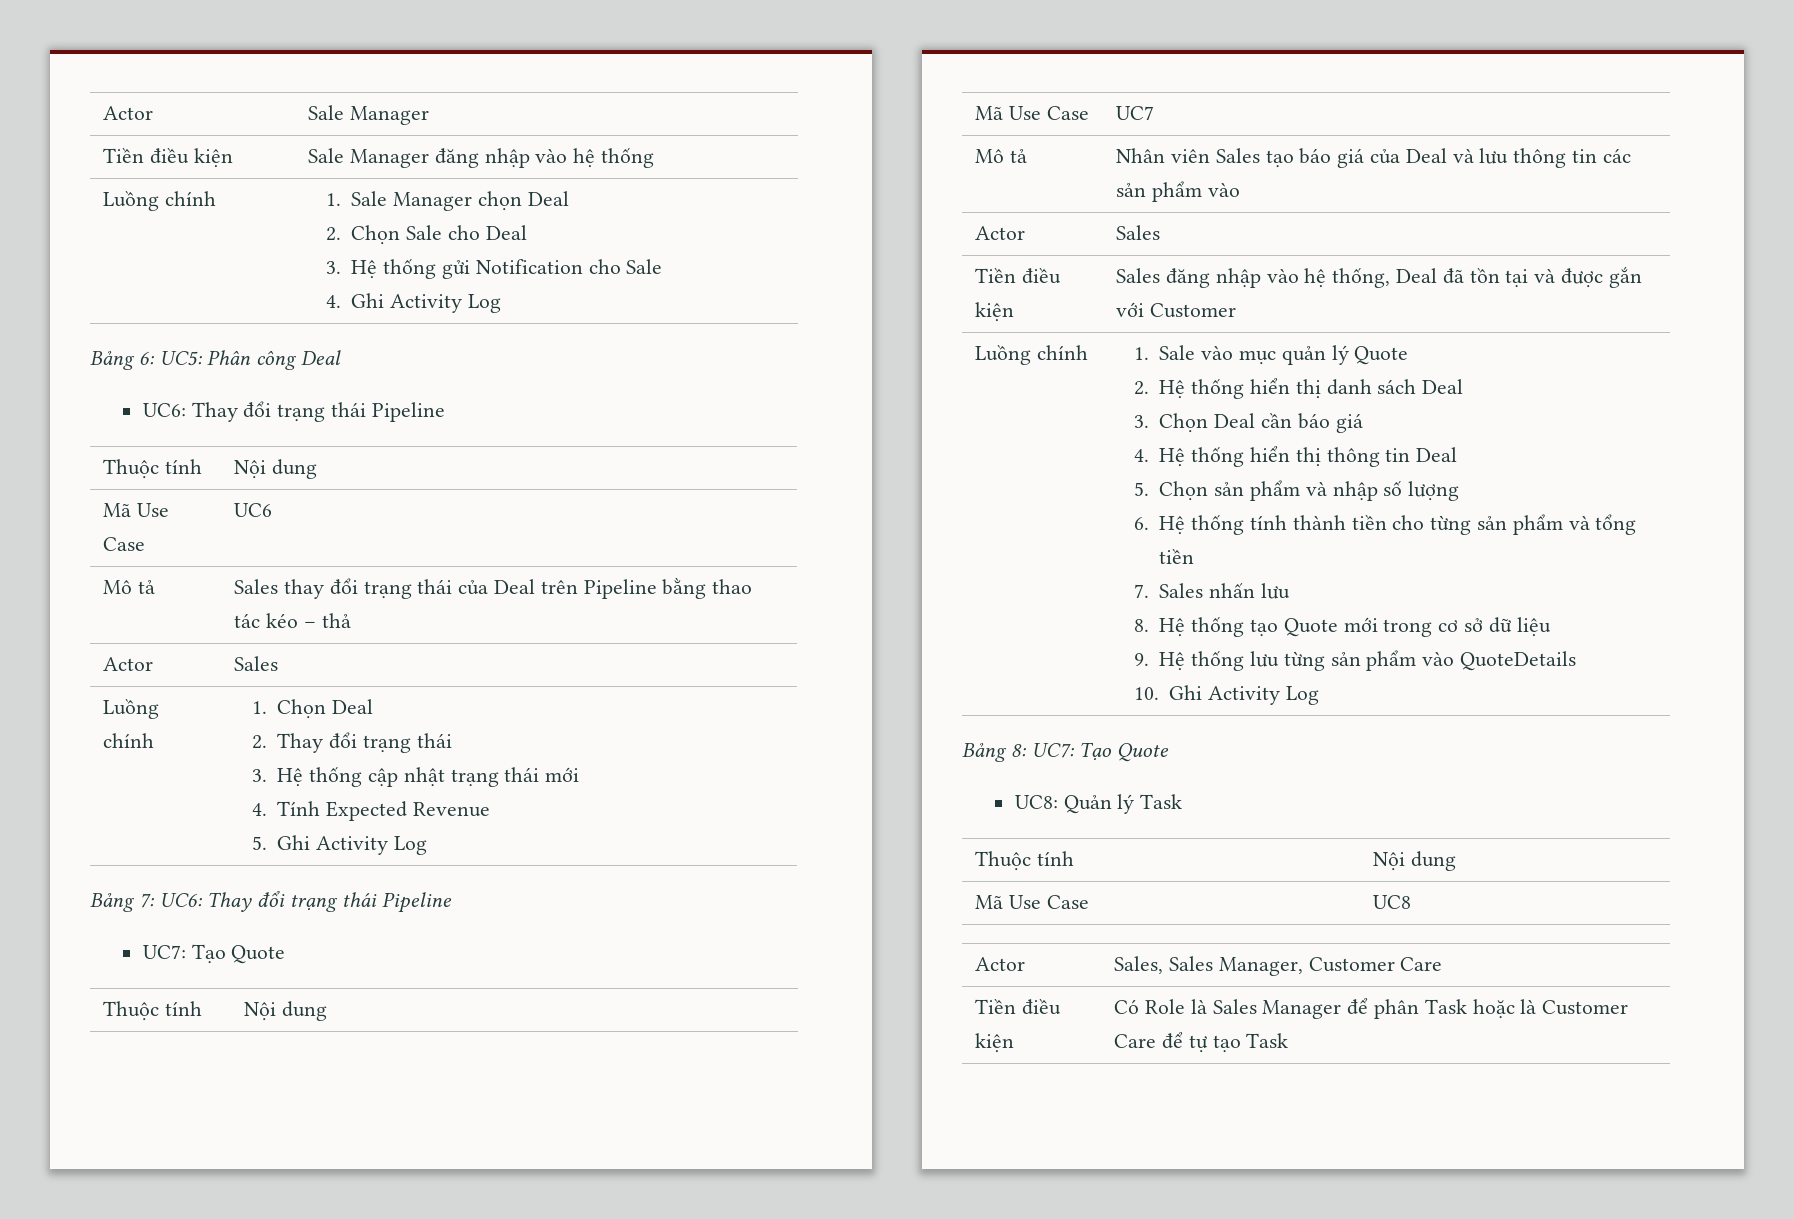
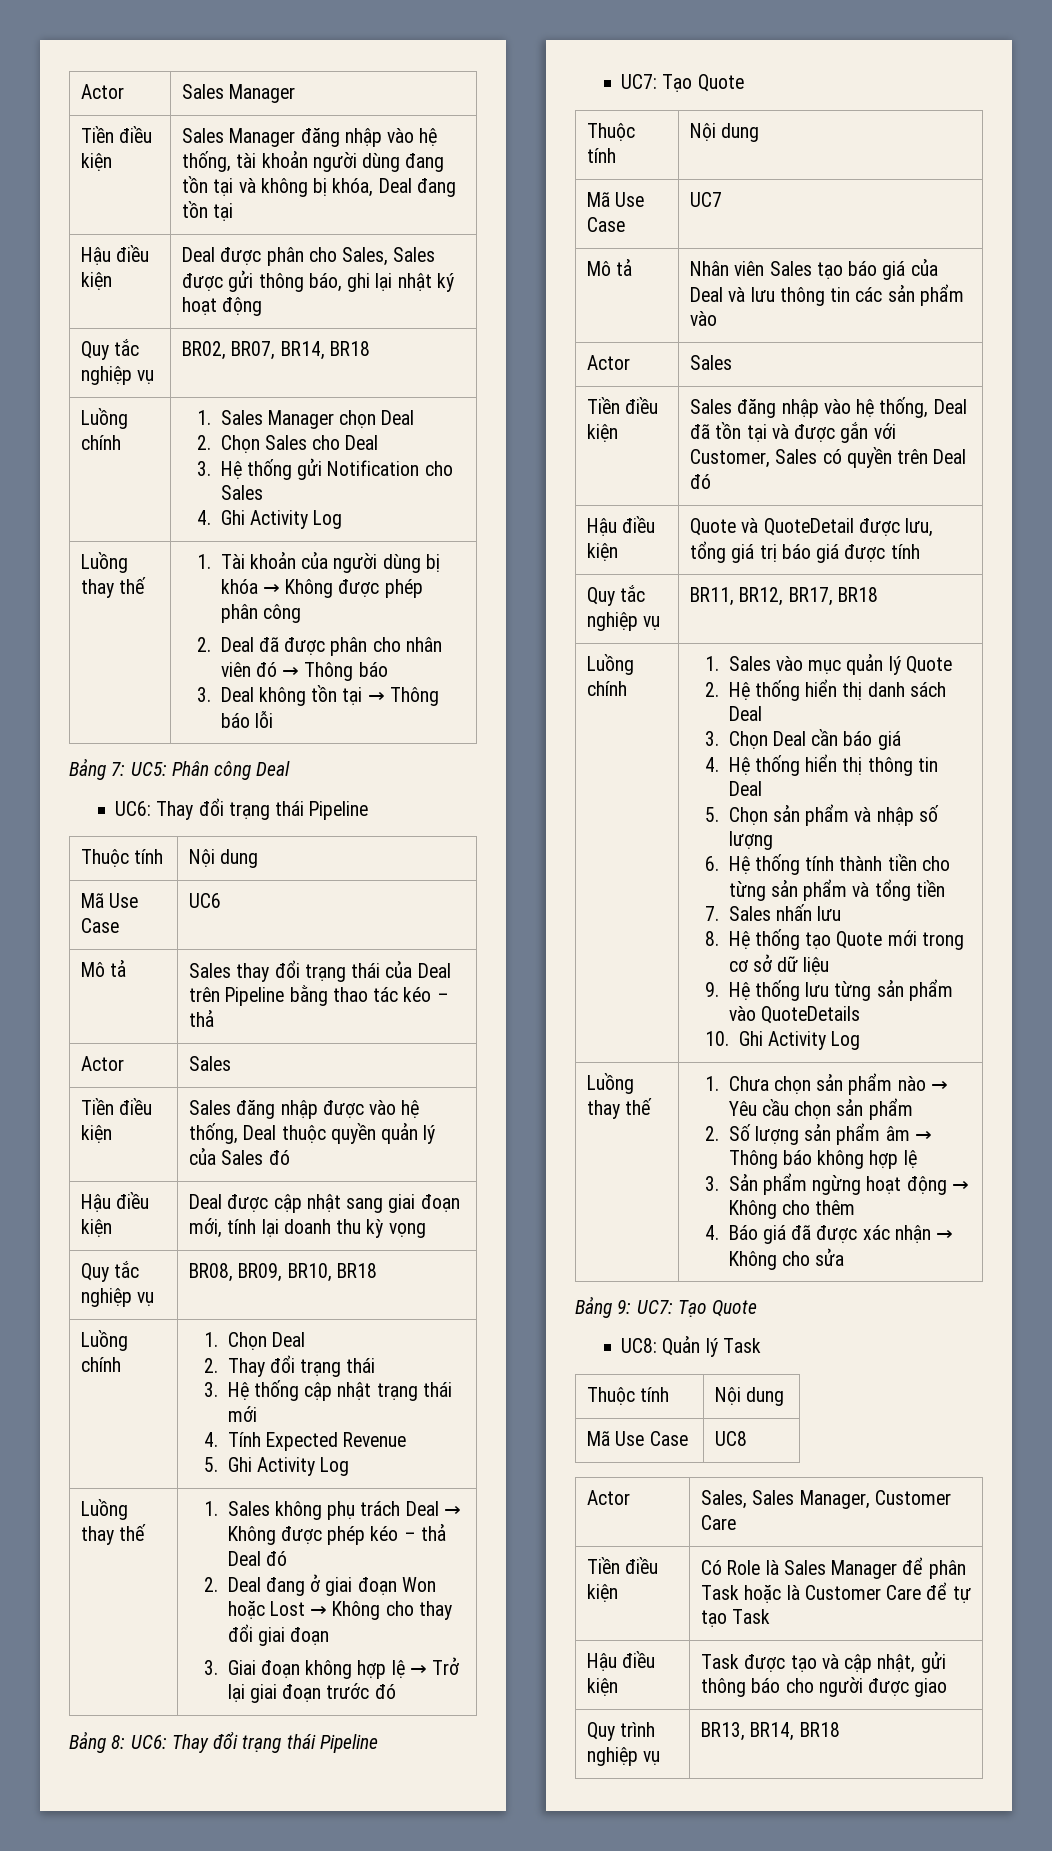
- Actor | Sale Manager
+ Actor | Sales Manager
- Tiền điều kiện | Sale Manager đăng nhập vào hệ thống
- Luồng chính | 1. Sale Manager chọn Deal
- 2. Chọn Sale cho Deal
- 3. Hệ thống gửi Notification cho Sale
+ Tiền điều kiện | Sales Manager đăng nhập vào hệ thống, tài khoản người dùng đang tồn tại và không bị khóa, Deal đang tồn tại
+ Hậu điều kiện | Deal được phân cho Sales, Sales được gửi thông báo, ghi lại nhật ký hoạt động
+ Quy tắc nghiệp vụ | BR02, BR07, BR14, BR18
+ Luồng chính | 1. Sales Manager chọn Deal
+ 2. Chọn Sales cho Deal
+ 3. Hệ thống gửi Notification cho Sales
- Bảng 6: UC5: Phân công Deal
+ Luồng thay thế | 1. Tài khoản của người dùng bị khóa → Không được phép phân công
+ 2. Deal đã được phân cho nhân viên đó → Thông báo
+ 3. Deal không tồn tại → Thông báo lỗi
+ Bảng 7: UC5: Phân công Deal
+ Tiền điều kiện | Sales đăng nhập được vào hệ thống, Deal thuộc quyền quản lý của Sales đó
+ Hậu điều kiện | Deal được cập nhật sang giai đoạn mới, tính lại doanh thu kỳ vọng
+ Quy tắc nghiệp vụ | BR08, BR09, BR10, BR18
- Bảng 7: UC6: Thay đổi trạng thái Pipeline
+ Luồng thay thế | 1. Sales không phụ trách Deal → Không được phép kéo – thả Deal đó
+ 2. Deal đang ở giai đoạn Won hoặc Lost → Không cho thay đổi giai đoạn
+ 3. Giai đoạn không hợp lệ → Trở lại giai đoạn trước đó
+ Bảng 8: UC6: Thay đổi trạng thái Pipeline
- Tiền điều kiện | Sales đăng nhập vào hệ thống, Deal đã tồn tại và được gắn với Customer
- Luồng chính | 1. Sale vào mục quản lý Quote
+ Tiền điều kiện | Sales đăng nhập vào hệ thống, Deal đã tồn tại và được gắn với Customer, Sales có quyền trên Deal đó
+ Hậu điều kiện | Quote và QuoteDetail được lưu, tổng giá trị báo giá được tính
+ Quy tắc nghiệp vụ | BR11, BR12, BR17, BR18
+ Luồng chính | 1. Sales vào mục quản lý Quote
- Bảng 8: UC7: Tạo Quote
+ Luồng thay thế | 1. Chưa chọn sản phẩm nào → Yêu cầu chọn sản phẩm
+ 2. Số lượng sản phẩm âm → Thông báo không hợp lệ
+ 3. Sản phẩm ngừng hoạt động → Không cho thêm
+ 4. Báo giá đã được xác nhận → Không cho sửa
+ Bảng 9: UC7: Tạo Quote
+ Hậu điều kiện | Task được tạo và cập nhật, gửi thông báo cho người được giao
+ Quy trình nghiệp vụ | BR13, BR14, BR18

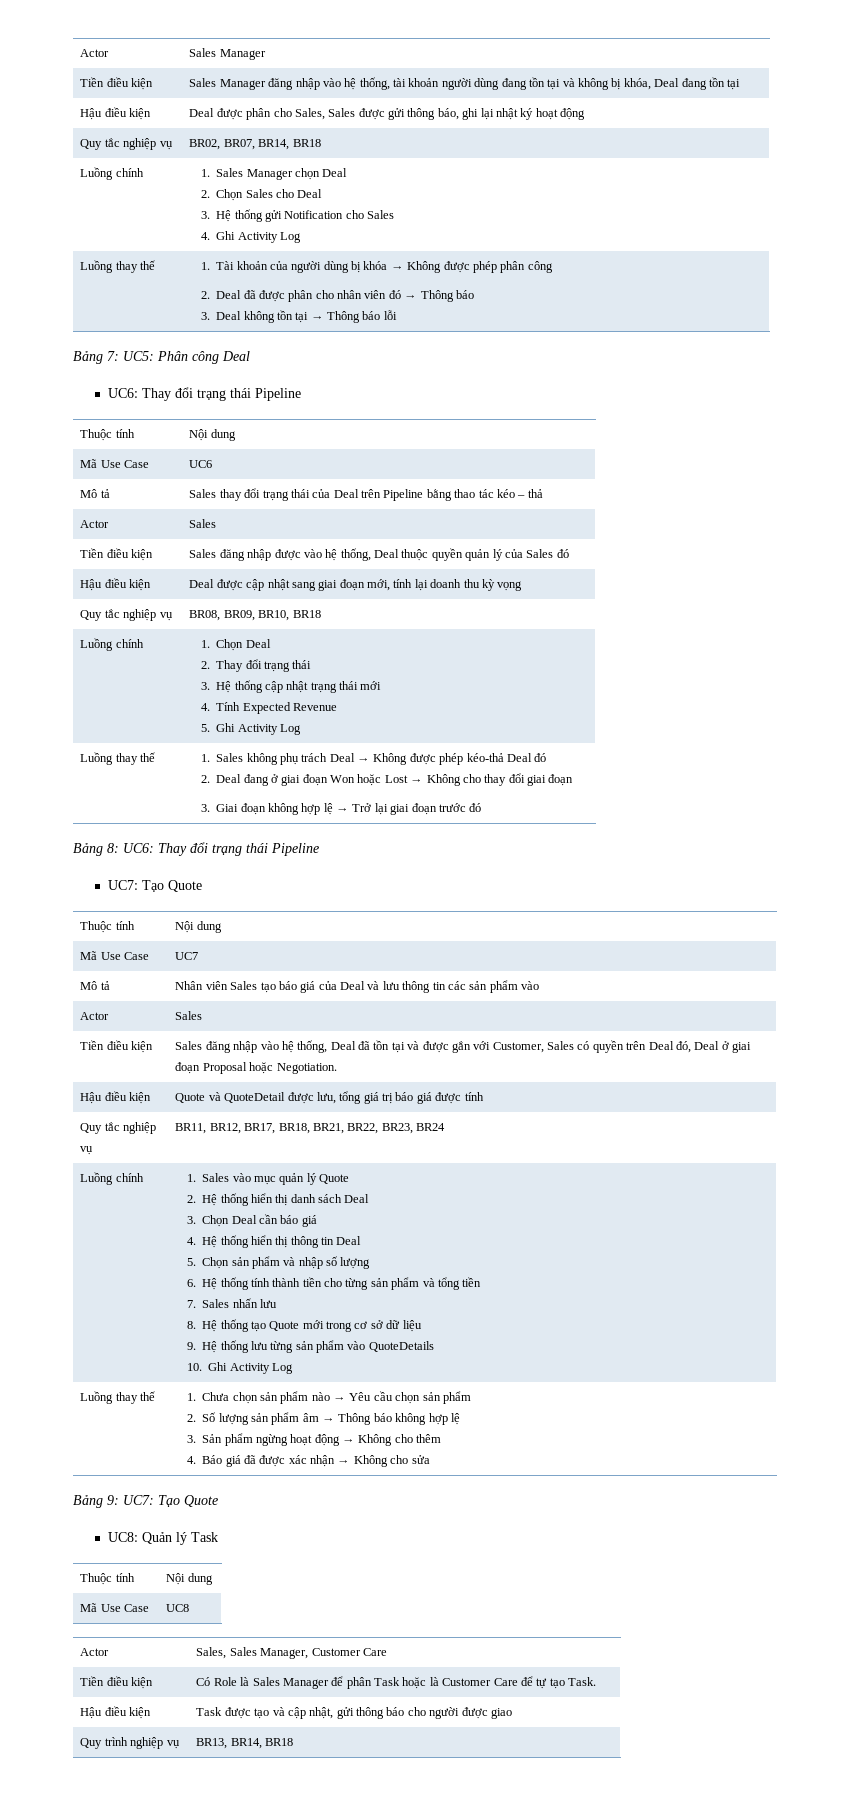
- 1. Sales không phụ trách Deal → Không được phép kéo – thả Deal đó
+ 1. Sales không phụ trách Deal → Không được phép kéo-thả Deal đó
- Tiền điều kiện | Sales đăng nhập vào hệ thống, Deal đã tồn tại và được gắn với Customer, Sales có quyền trên Deal đó
+ Tiền điều kiện | Sales đăng nhập vào hệ thống, Deal đã tồn tại và được gắn với Customer, Sales có quyền trên Deal đó, Deal ở giai đoạn Proposal hoặc Negotiation.
- Quy tắc nghiệp vụ | BR11, BR12, BR17, BR18
+ Quy tắc nghiệp vụ | BR11, BR12, BR17, BR18, BR21, BR22, BR23, BR24
- Tiền điều kiện | Có Role là Sales Manager để phân Task hoặc là Customer Care để tự tạo Task
+ Tiền điều kiện | Có Role là Sales Manager để phân Task hoặc là Customer Care để tự tạo Task.

